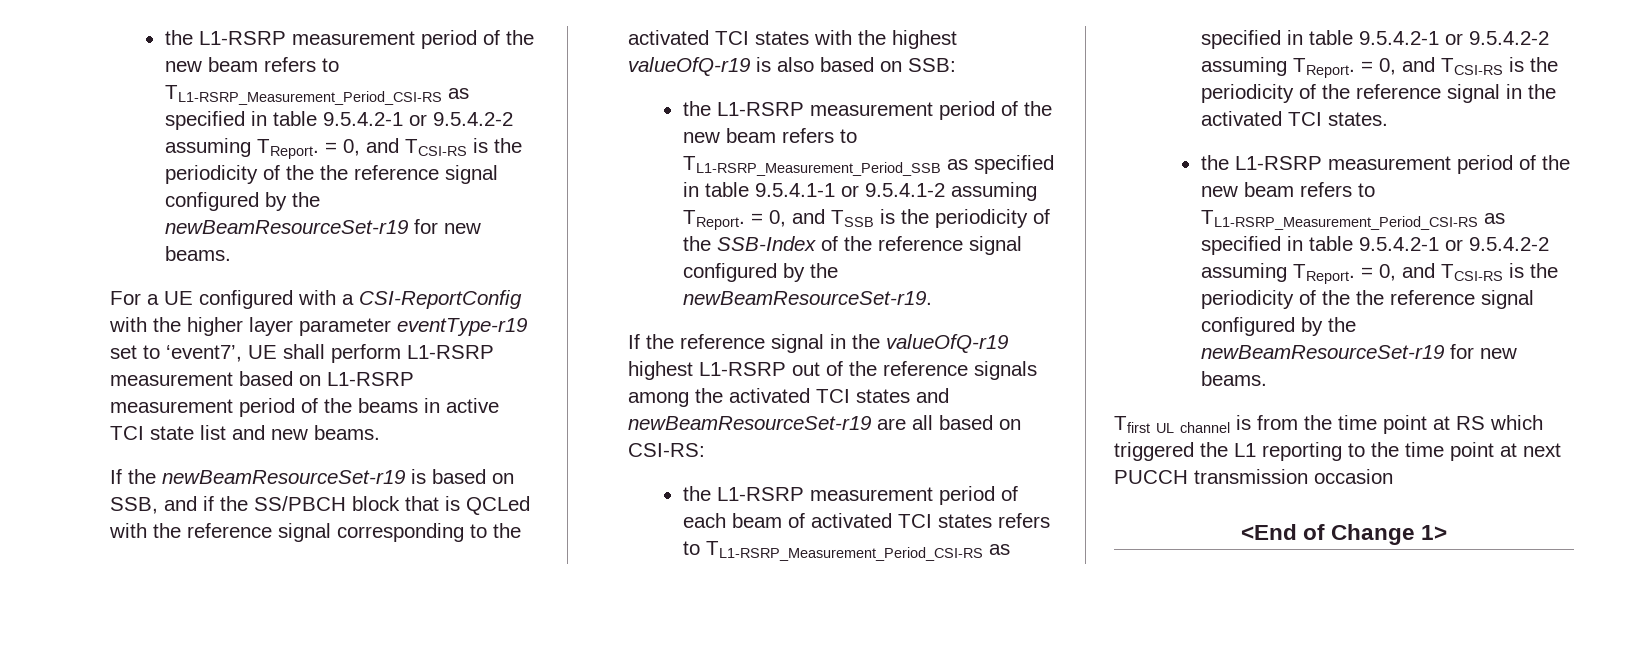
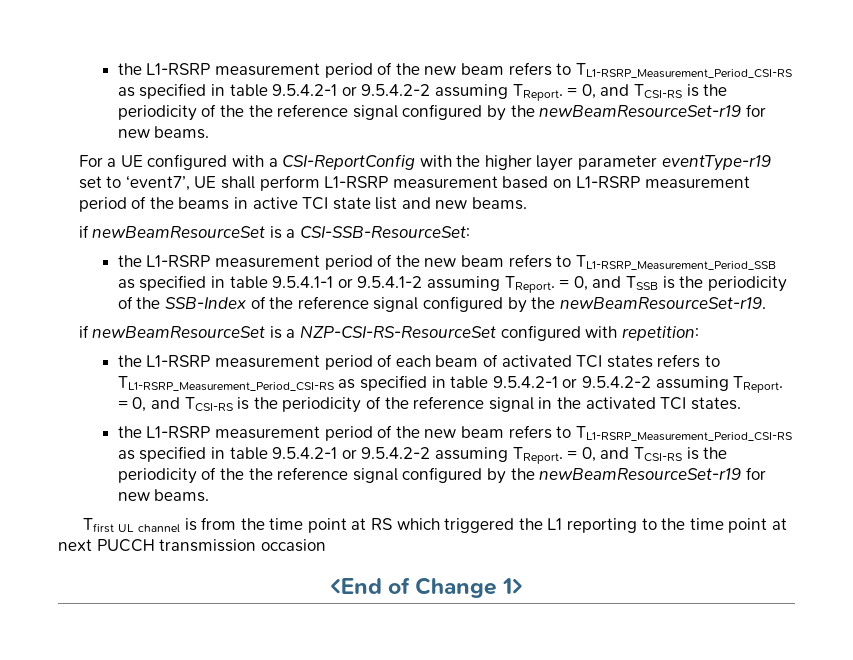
- If the newBeamResourceSet-r19 is based on SSB, and if the SS/PBCH block that is QCLed with the reference signal corresponding to the activated TCI states with the highest valueOfQ-r19 is also based on SSB:
+ if newBeamResourceSet is a CSI-SSB-ResourceSet:
- If the reference signal in the valueOfQ-r19 highest L1-RSRP out of the reference signals among the activated TCI states and newBeamResourceSet-r19 are all based on CSI-RS:
+ if newBeamResourceSet is a NZP-CSI-RS-ResourceSet configured with repetition:

